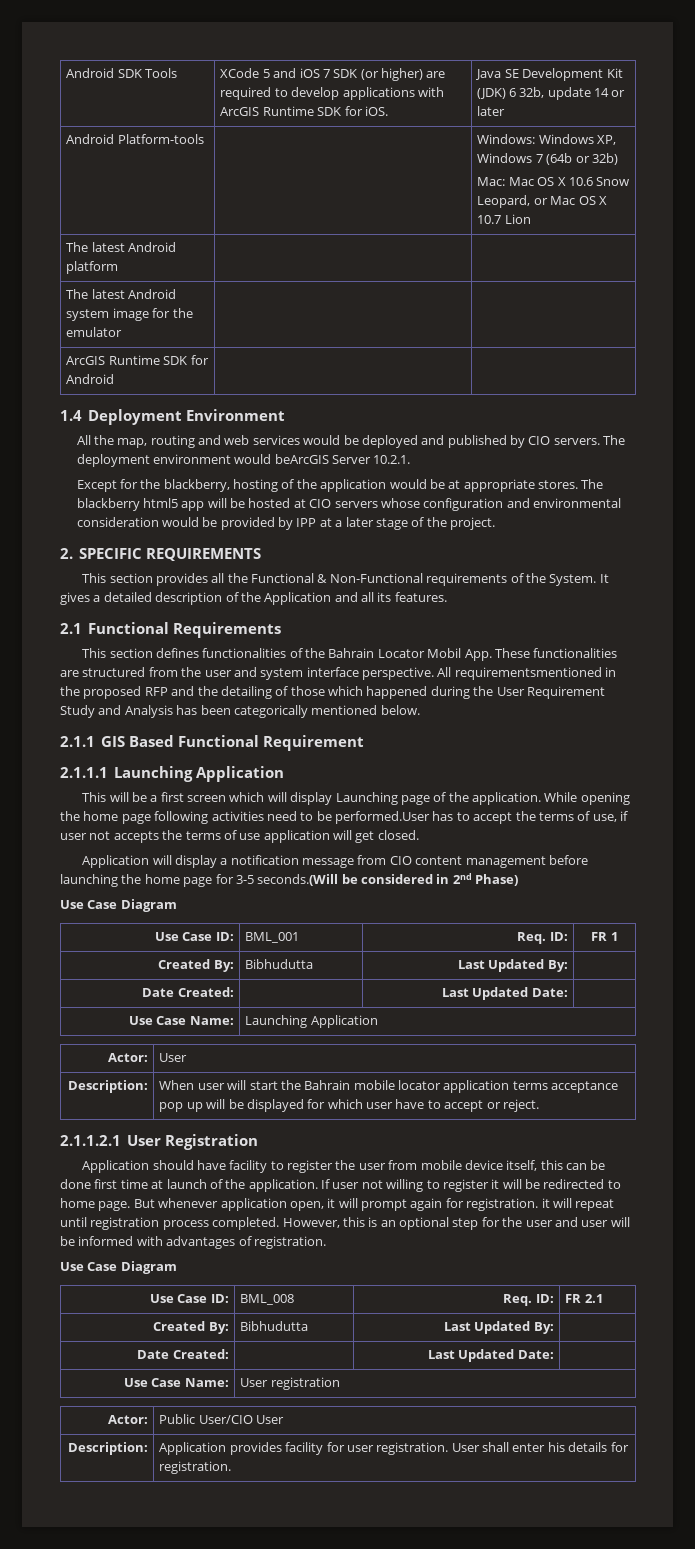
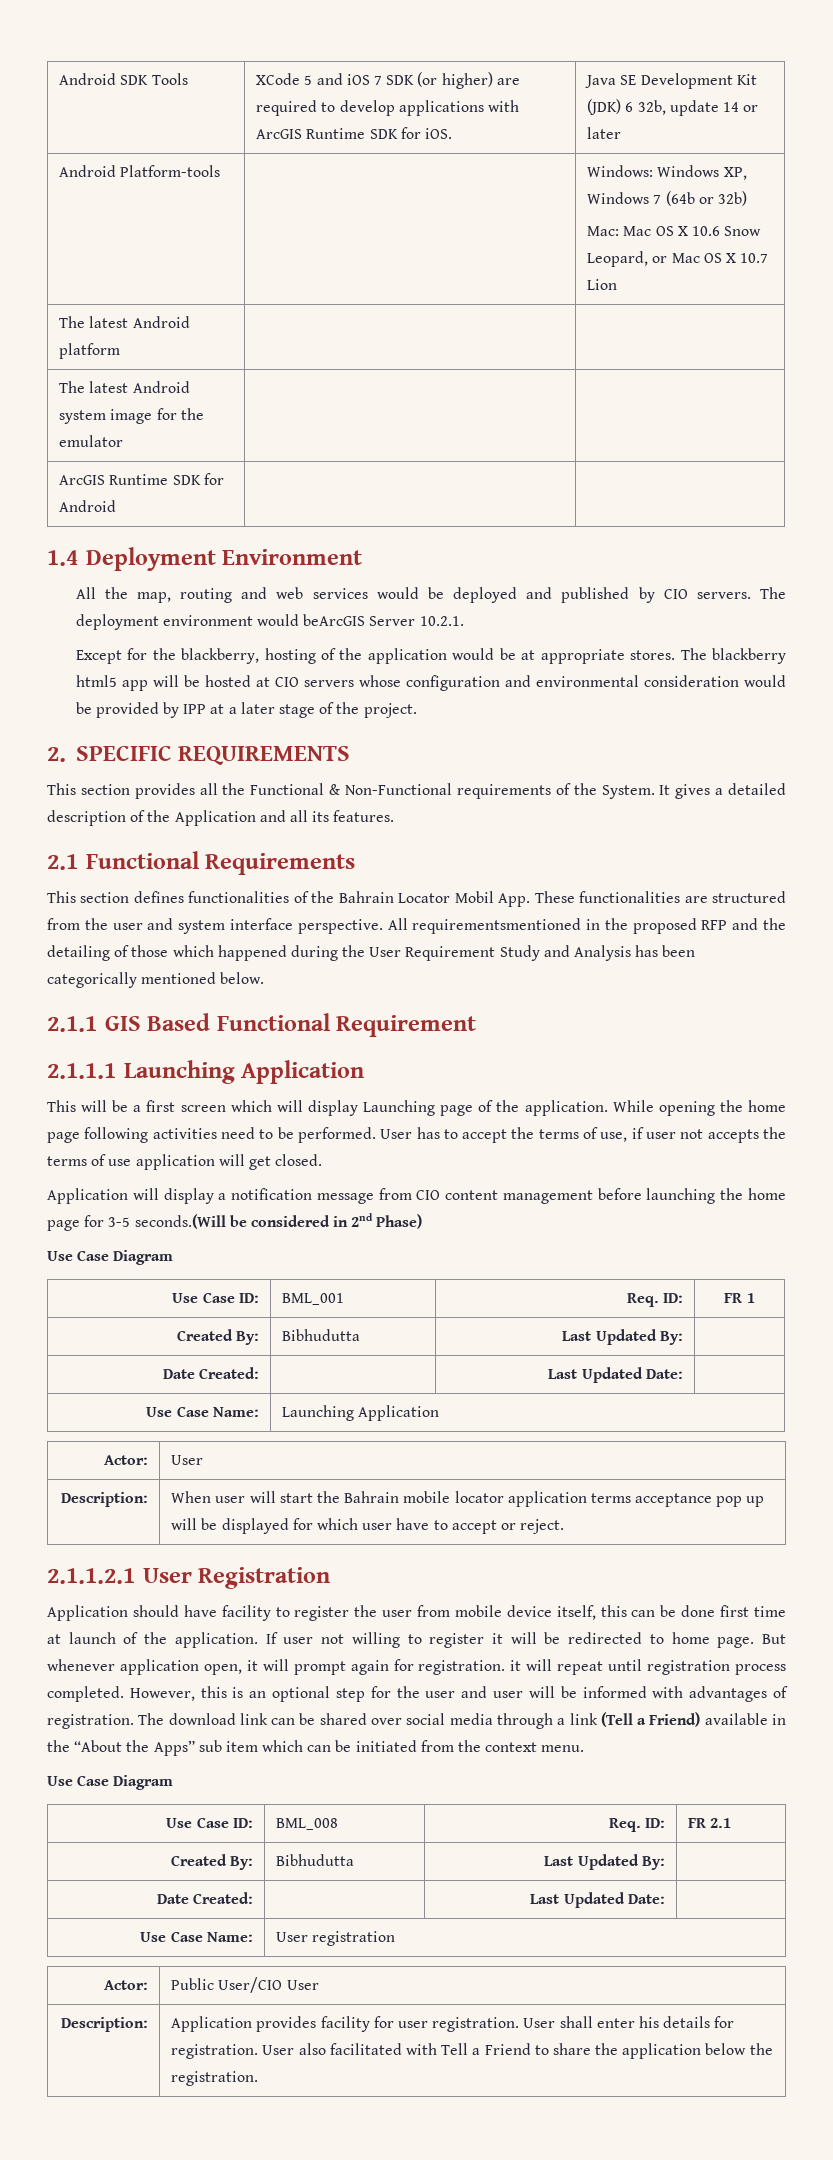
- While opening the home page following activities need to be performed.User has to accept the terms of use, if user not accepts the terms of use application will get closed.
+ While opening the home page following activities need to be performed. User has to accept the terms of use, if user not accepts the terms of use application will get closed.
+ The download link can be shared over social media through a link (Tell a Friend) available in the “About the Apps” sub item which can be initiated from the context menu.
- Description: | Application provides facility for user registration. User shall enter his details for registration.
+ Description: | Application provides facility for user registration. User shall enter his details for registration. User also facilitated with Tell a Friend to share the application below the registration.

